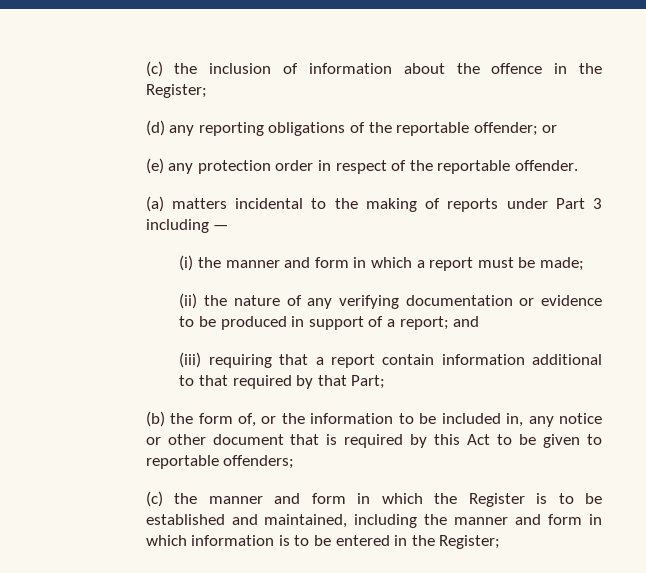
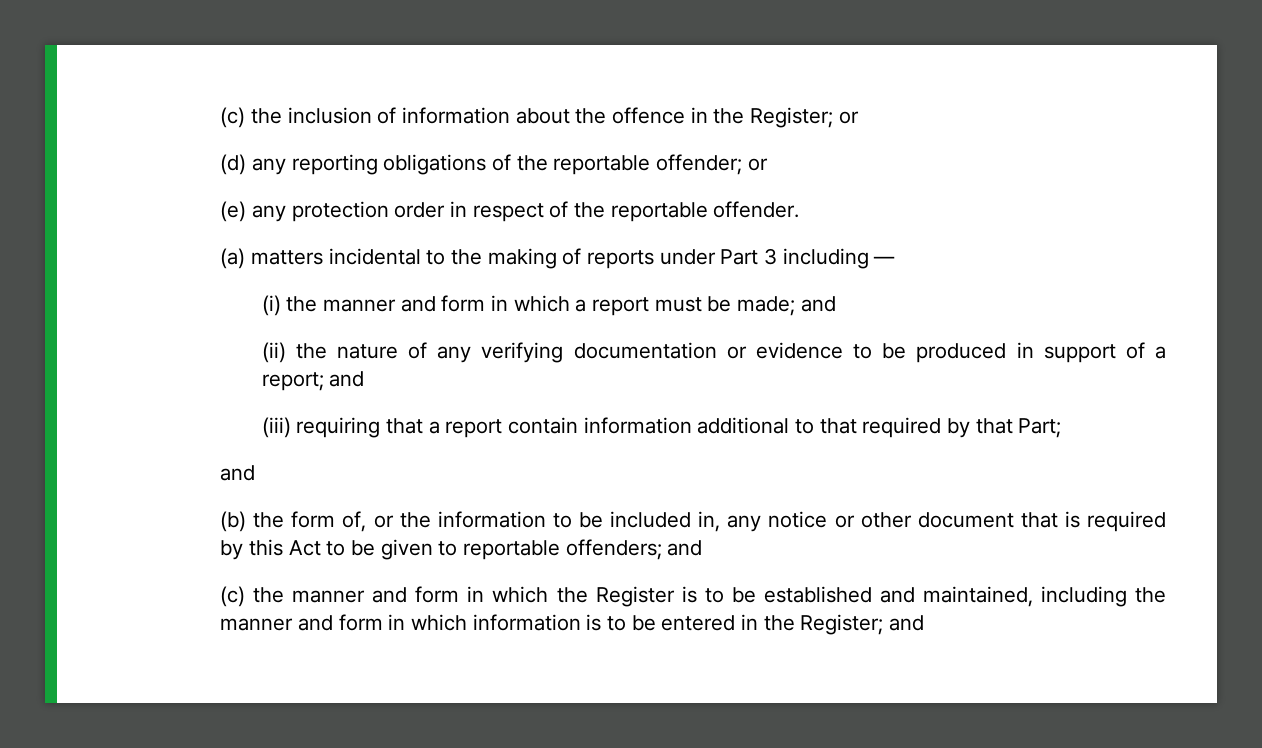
- (c) the inclusion of information about the offence in the Register;
+ (c) the inclusion of information about the offence in the Register; or
- (i) the manner and form in which a report must be made;
+ (i) the manner and form in which a report must be made; and
  (iii) requiring that a report contain information additional to that required by that Part;
+ and
- (b) the form of, or the information to be included in, any notice or other document that is required by this Act to be given to reportable offenders;
+ (b) the form of, or the information to be included in, any notice or other document that is required by this Act to be given to reportable offenders; and
- (c) the manner and form in which the Register is to be established and maintained, including the manner and form in which information is to be entered in the Register;
+ (c) the manner and form in which the Register is to be established and maintained, including the manner and form in which information is to be entered in the Register; and

